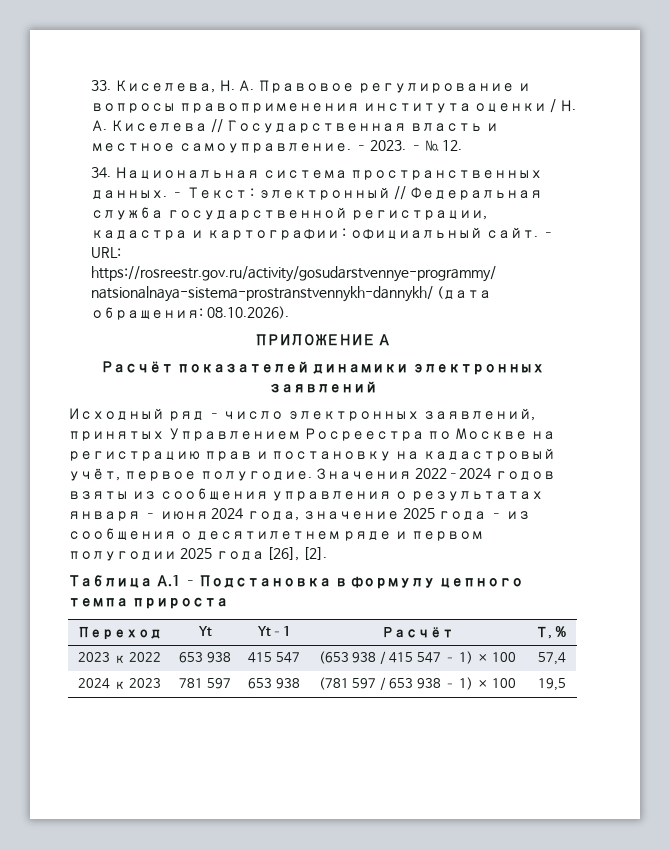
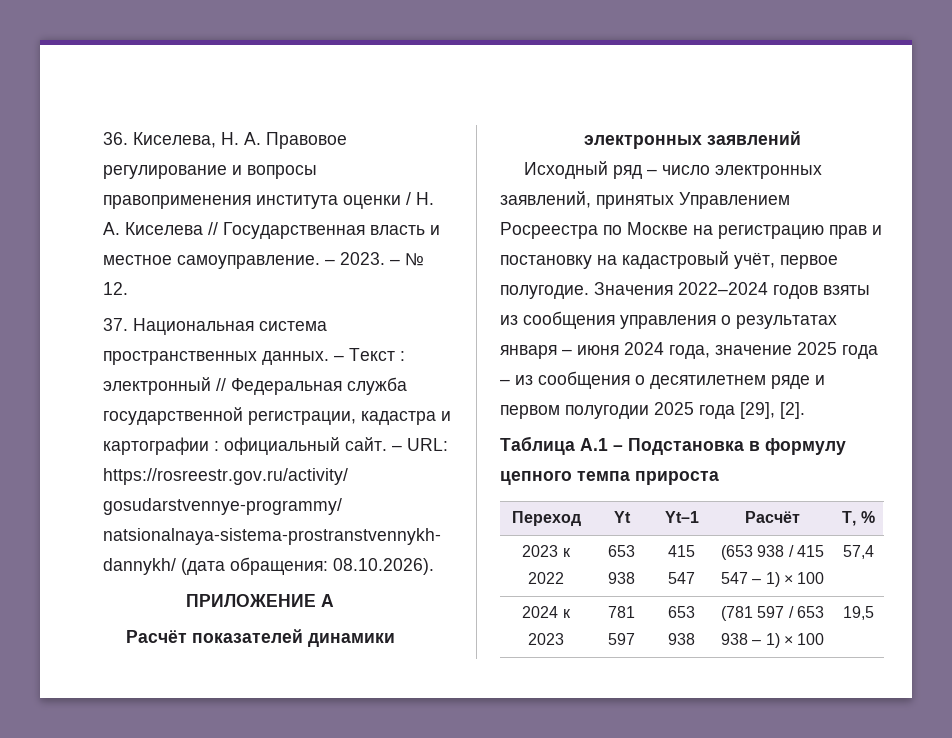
- 33. Киселева, Н. А. Правовое регулирование и вопросы правоприменения института оценки / Н. А. Киселева // Государственная власть и местное самоуправление.
+ 36. Киселева, Н. А. Правовое регулирование и вопросы правоприменения института оценки / Н. А. Киселева // Государственная власть и местное самоуправление.
- 34. Национальная система пространственных данных.
+ 37. Национальная система пространственных данных.
- Значения 2022–2024 годов взяты из сообщения управления о результатах января – июня 2024 года, значение 2025 года – из сообщения о десятилетнем ряде и первом полугодии 2025 года [26], [2].
+ Значения 2022–2024 годов взяты из сообщения управления о результатах января – июня 2024 года, значение 2025 года – из сообщения о десятилетнем ряде и первом полугодии 2025 года [29], [2].

